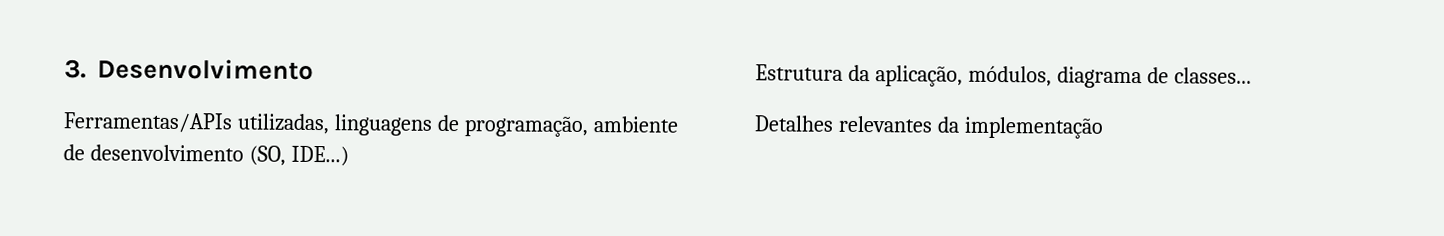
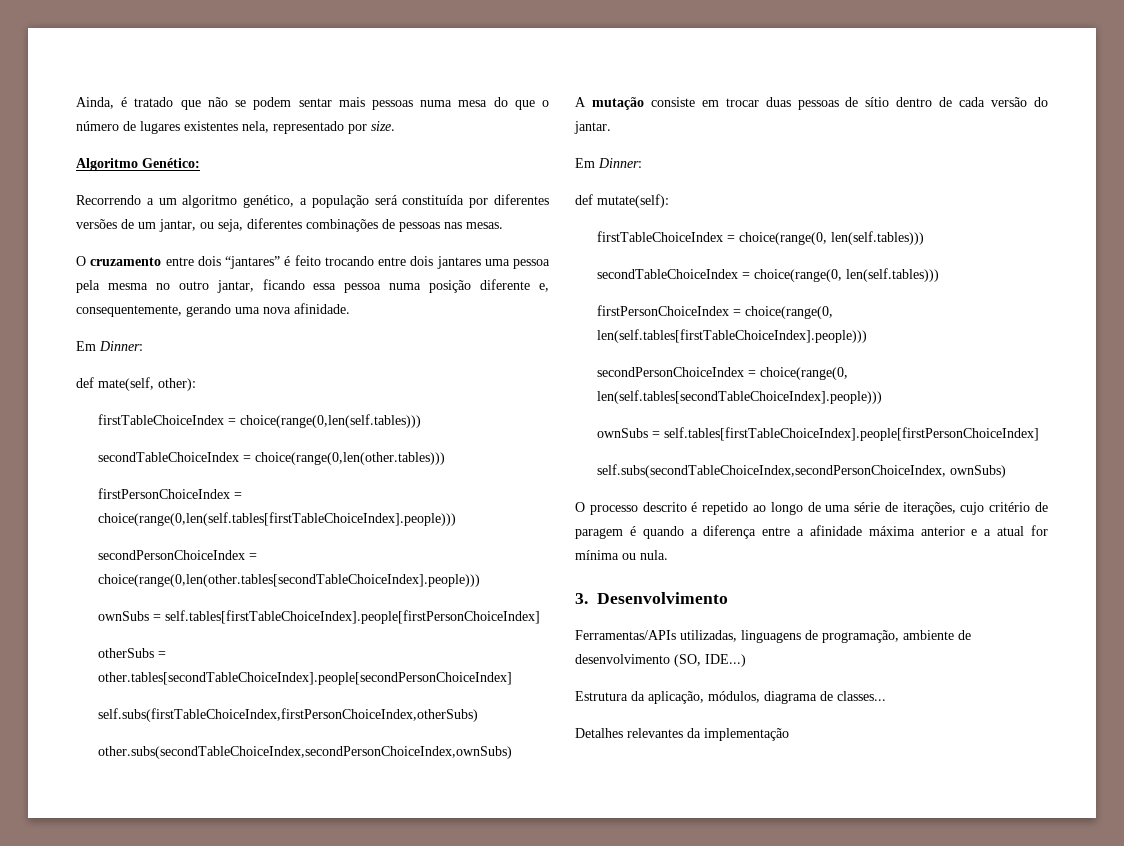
+ Ainda, é tratado que não se podem sentar mais pessoas numa mesa do que o número de lugares existentes nela, representado por size.
+ Algoritmo Genético:
+ Recorrendo a um algoritmo genético, a população será constituída por diferentes versões de um jantar, ou seja, diferentes combinações de pessoas nas mesas.
+ O cruzamento entre dois “jantares” é feito trocando entre dois jantares uma pessoa pela mesma no outro jantar, ficando essa pessoa numa posição diferente e, consequentemente, gerando uma nova afinidade.
+ Em Dinner:
+ def mate(self, other):
+ firstTableChoiceIndex = choice(range(0,len(self.tables)))
+ secondTableChoiceIndex = choice(range(0,len(other.tables)))
+ firstPersonChoiceIndex = choice(range(0,len(self.tables[firstTableChoiceIndex].people)))
+ secondPersonChoiceIndex = choice(range(0,len(other.tables[secondTableChoiceIndex].people)))
+ ownSubs = self.tables[firstTableChoiceIndex].people[firstPersonChoiceIndex]
+ otherSubs = other.tables[secondTableChoiceIndex].people[secondPersonChoiceIndex]
+ self.subs(firstTableChoiceIndex,firstPersonChoiceIndex,otherSubs)
+ other.subs(secondTableChoiceIndex,secondPersonChoiceIndex,ownSubs)
+ A mutação consiste em trocar duas pessoas de sítio dentro de cada versão do jantar.
+ Em Dinner:
+ def mutate(self):
+ firstTableChoiceIndex = choice(range(0, len(self.tables)))
+ secondTableChoiceIndex = choice(range(0, len(self.tables)))
+ firstPersonChoiceIndex = choice(range(0, len(self.tables[firstTableChoiceIndex].people)))
+ secondPersonChoiceIndex = choice(range(0, len(self.tables[secondTableChoiceIndex].people)))
+ ownSubs = self.tables[firstTableChoiceIndex].people[firstPersonChoiceIndex]
+ self.subs(secondTableChoiceIndex,secondPersonChoiceIndex, ownSubs)
+ O processo descrito é repetido ao longo de uma série de iterações, cujo critério de paragem é quando a diferença entre a afinidade máxima anterior e a atual for mínima ou nula.

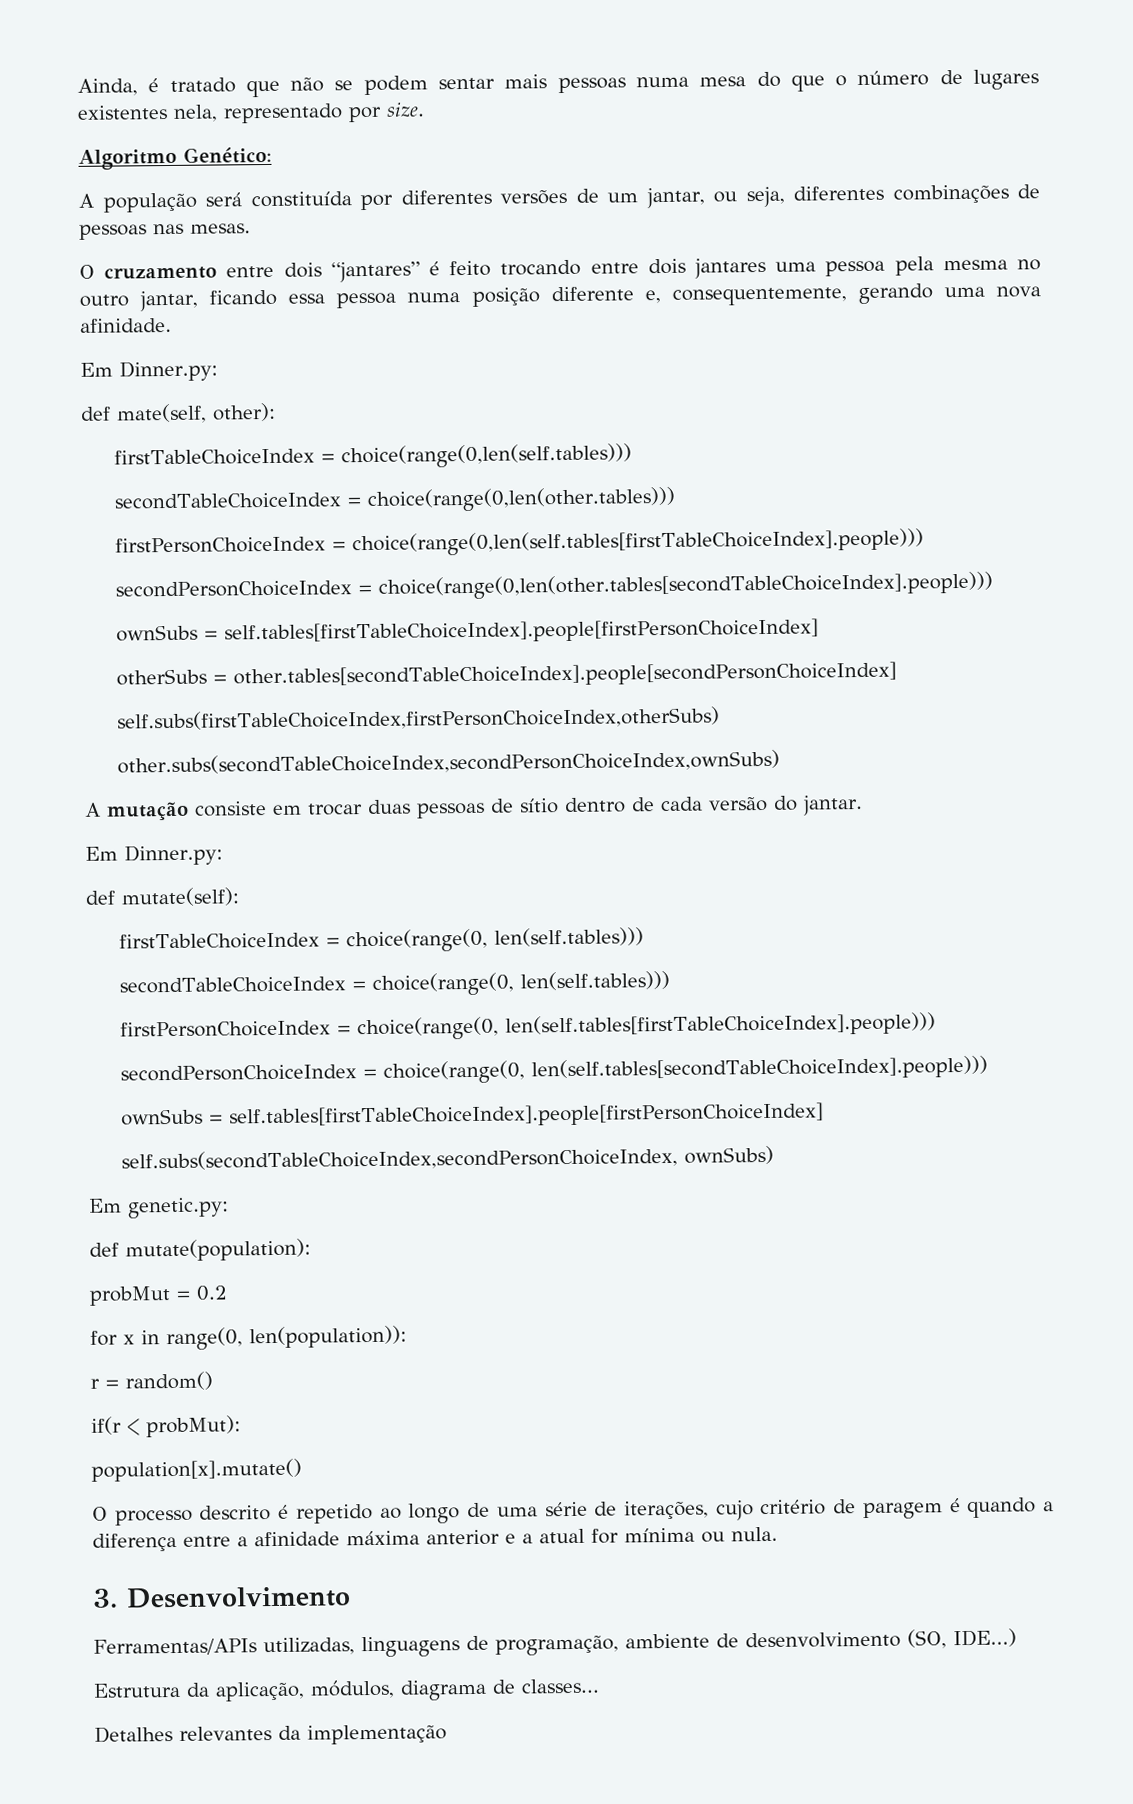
- Recorrendo a um algoritmo genético, a população será constituída por diferentes versões de um jantar, ou seja, diferentes combinações de pessoas nas mesas.
+ A população será constituída por diferentes versões de um jantar, ou seja, diferentes combinações de pessoas nas mesas.
  O cruzamento entre dois “jantares” é feito trocando entre dois jantares uma pessoa pela mesma no outro jantar, ficando essa pessoa numa posição diferente e, consequentemente, gerando uma nova afinidade.
- Em Dinner:
+ Em Dinner.py:
  A mutação consiste em trocar duas pessoas de sítio dentro de cada versão do jantar.
- Em Dinner:
+ Em Dinner.py:
+ Em genetic.py:
+ def mutate(population):
+ probMut = 0.2
+ for x in range(0, len(population)):
+ r = random()
+ if(r < probMut):
+ population[x].mutate()

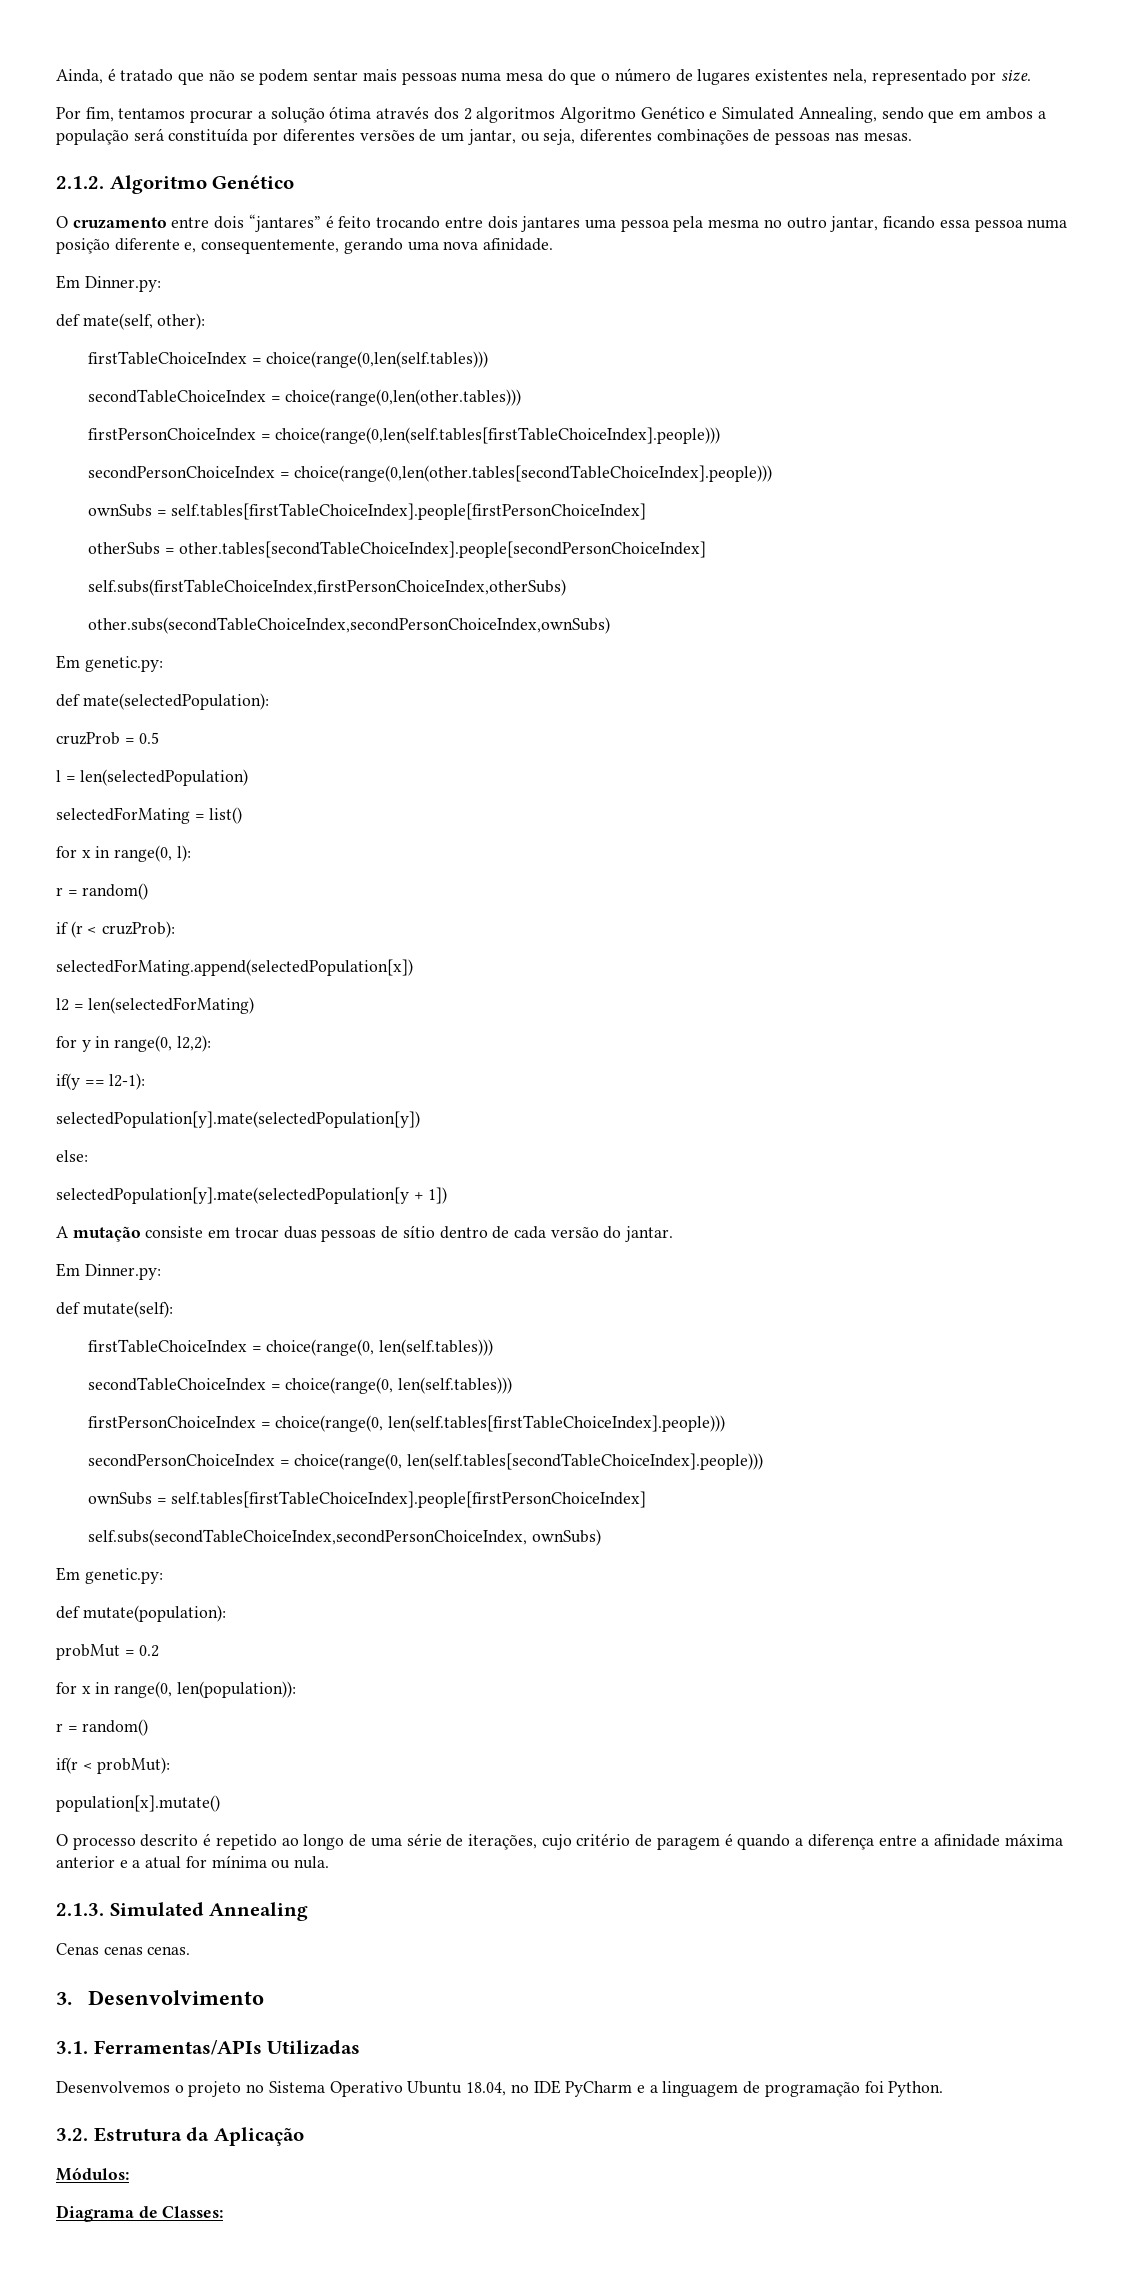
- Algoritmo Genético:
- A população será constituída por diferentes versões de um jantar, ou seja, diferentes combinações de pessoas nas mesas.
+ Por fim, tentamos procurar a solução ótima através dos 2 algoritmos Algoritmo Genético e Simulated Annealing, sendo que em ambos a população será constituída por diferentes versões de um jantar, ou seja, diferentes combinações de pessoas nas mesas.
+ 2.1.2. Algoritmo Genético
  other.subs(secondTableChoiceIndex,secondPersonChoiceIndex,ownSubs)
+ Em genetic.py:
+ def mate(selectedPopulation):
+ cruzProb = 0.5
+ l = len(selectedPopulation)
+ selectedForMating = list()
+ for x in range(0, l):
+ r = random()
+ if (r < cruzProb):
+ selectedForMating.append(selectedPopulation[x])
+ l2 = len(selectedForMating)
+ for y in range(0, l2,2):
+ if(y == l2-1):
+ selectedPopulation[y].mate(selectedPopulation[y])
+ else:
+ selectedPopulation[y].mate(selectedPopulation[y + 1])
+ 2.1.3. Simulated Annealing
+ Cenas cenas cenas.
  3. Desenvolvimento
- Ferramentas/APIs utilizadas, linguagens de programação, ambiente de desenvolvimento (SO, IDE...)
- Estrutura da aplicação, módulos, diagrama de classes...
- Detalhes relevantes da implementação
+ 3.1. Ferramentas/APIs Utilizadas
+ Desenvolvemos o projeto no Sistema Operativo Ubuntu 18.04, no IDE PyCharm e a linguagem de programação foi Python.
+ 3.2. Estrutura da Aplicação
+ Módulos:
+ Diagrama de Classes:

